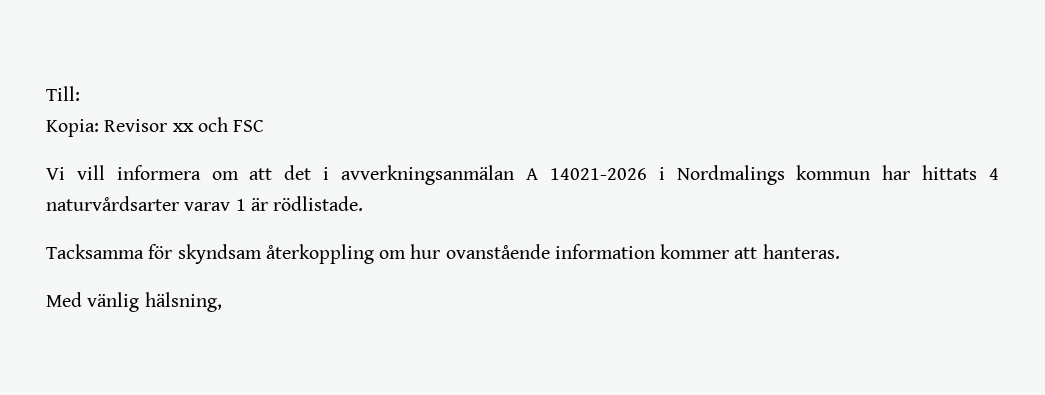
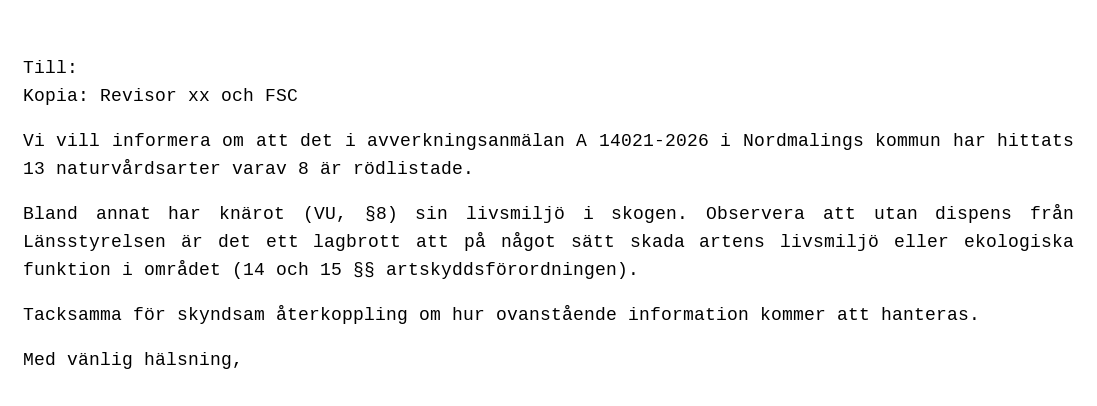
- Vi vill informera om att det i avverkningsanmälan A 14021-2026 i Nordmalings kommun har hittats 4 naturvårdsarter varav 1 är rödlistade.
+ Vi vill informera om att det i avverkningsanmälan A 14021-2026 i Nordmalings kommun har hittats 13 naturvårdsarter varav 8 är rödlistade.
+ Bland annat har knärot (VU, §8) sin livsmiljö i skogen. Observera att utan dispens från Länsstyrelsen är det ett lagbrott att på något sätt skada artens livsmiljö eller ekologiska funktion i området (14 och 15 §§ artskyddsförordningen).

